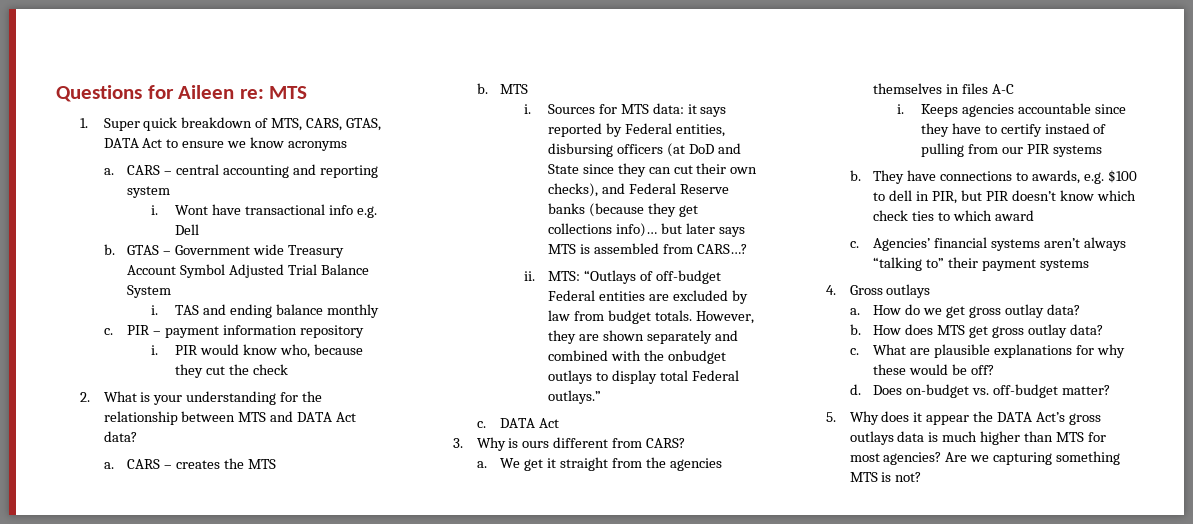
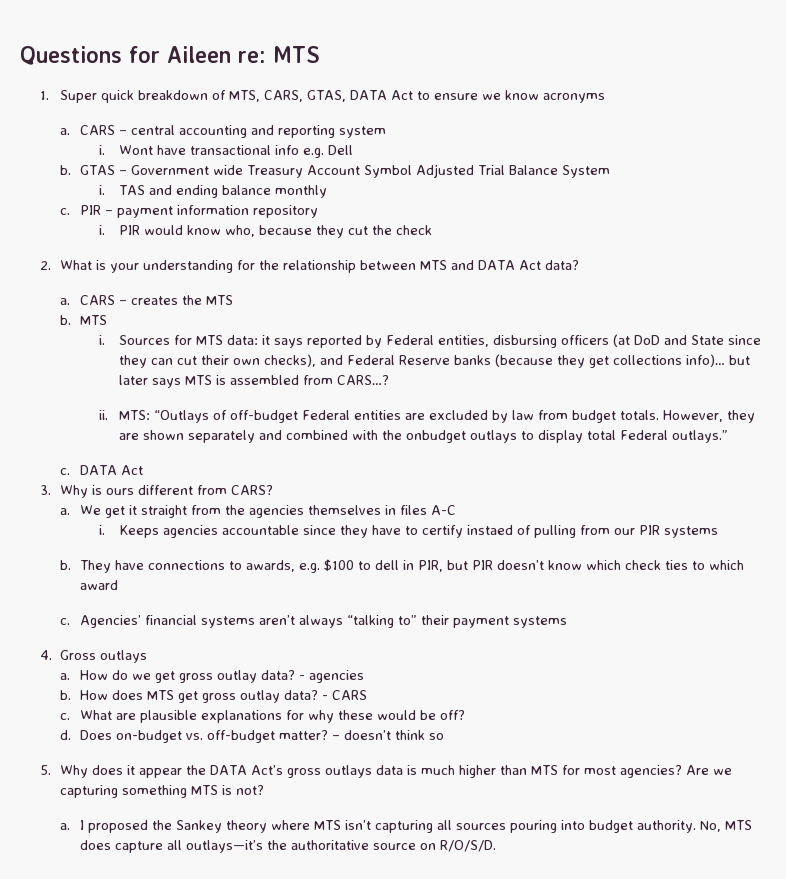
+ - agencies
+ - CARS
+ – doesn’t think so
+ a. I proposed the Sankey theory where MTS isn’t capturing all sources pouring into budget authority. No, MTS does capture all outlays—it’s the authoritative source on R/O/S/D.

